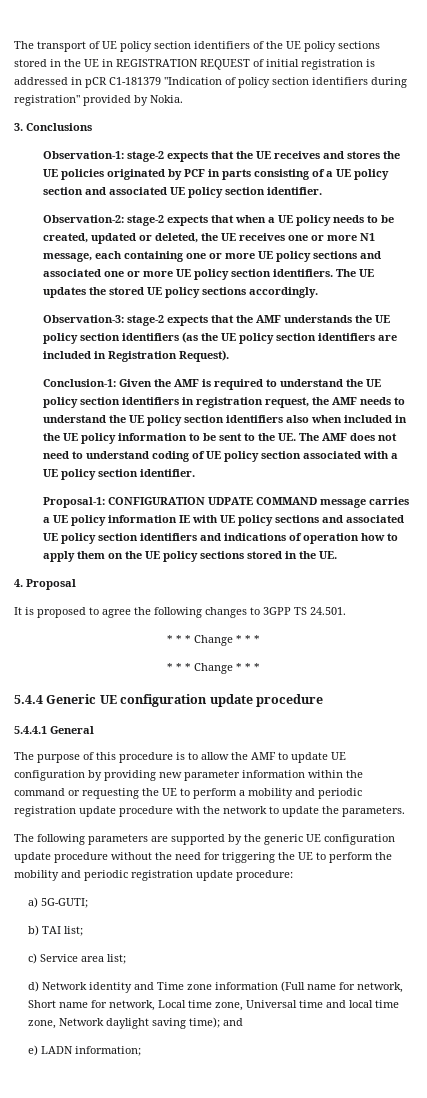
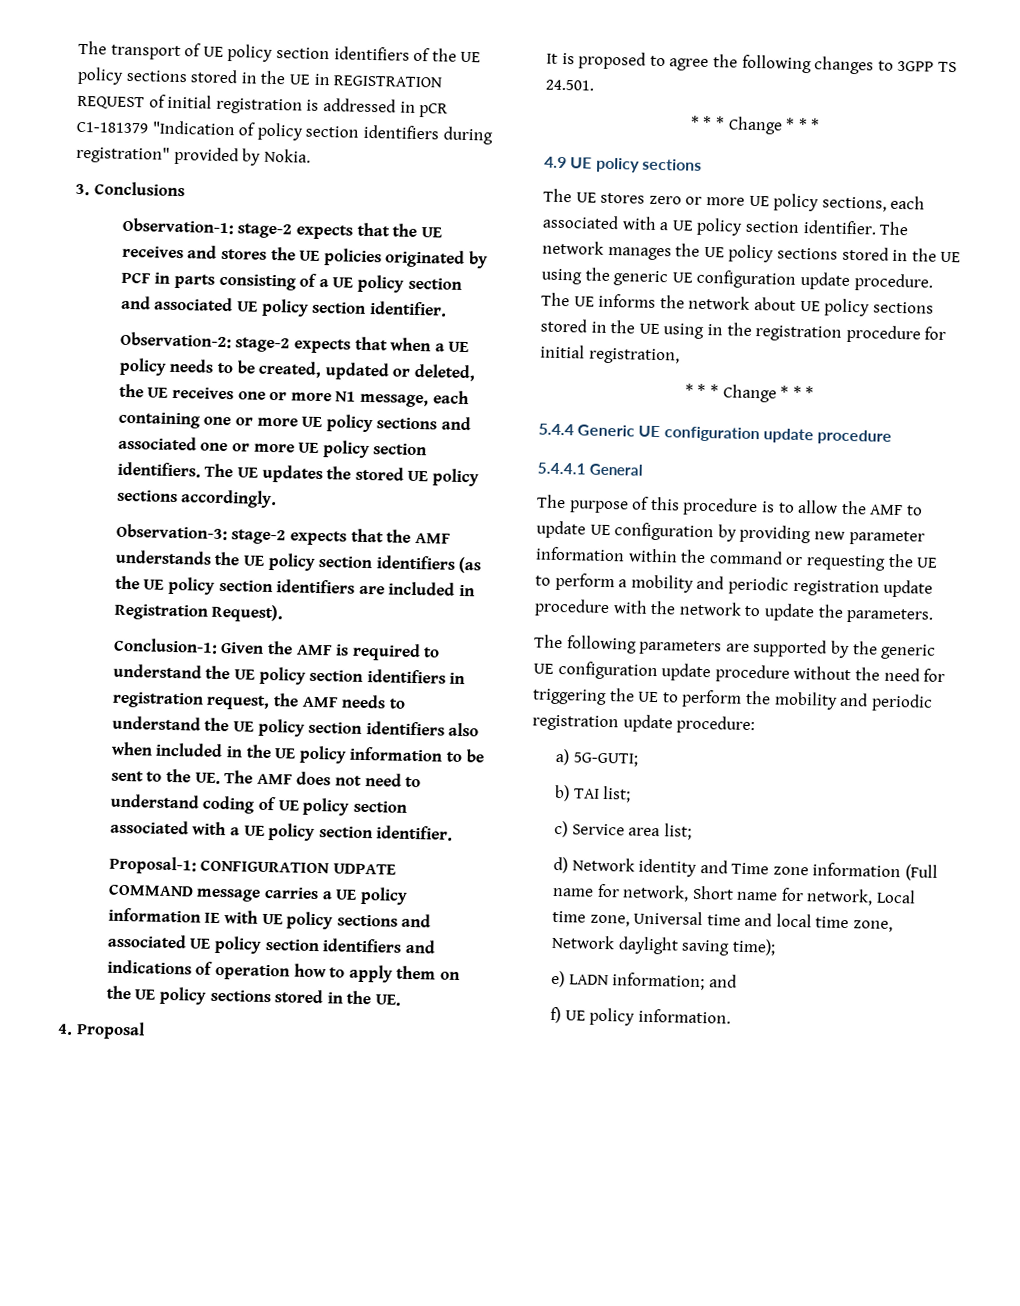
+ 4.9 UE policy sections
+ The UE stores zero or more UE policy sections, each associated with a UE policy section identifier. The network manages the UE policy sections stored in the UE using the generic UE configuration update procedure. The UE informs the network about UE policy sections stored in the UE using in the registration procedure for initial registration,
- d) Network identity and Time zone information (Full name for network, Short name for network, Local time zone, Universal time and local time zone, Network daylight saving time); and
+ d) Network identity and Time zone information (Full name for network, Short name for network, Local time zone, Universal time and local time zone, Network daylight saving time);
- e) LADN information;
+ e) LADN information; and
+ f) UE policy information.

